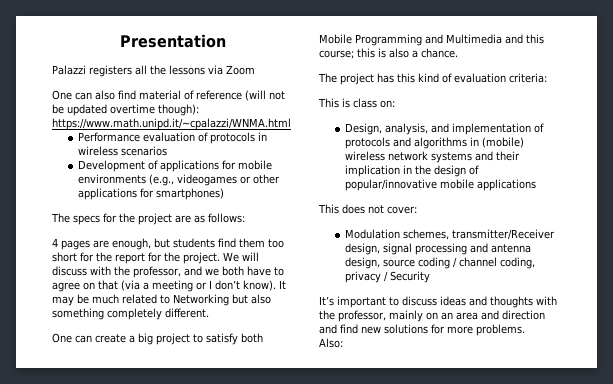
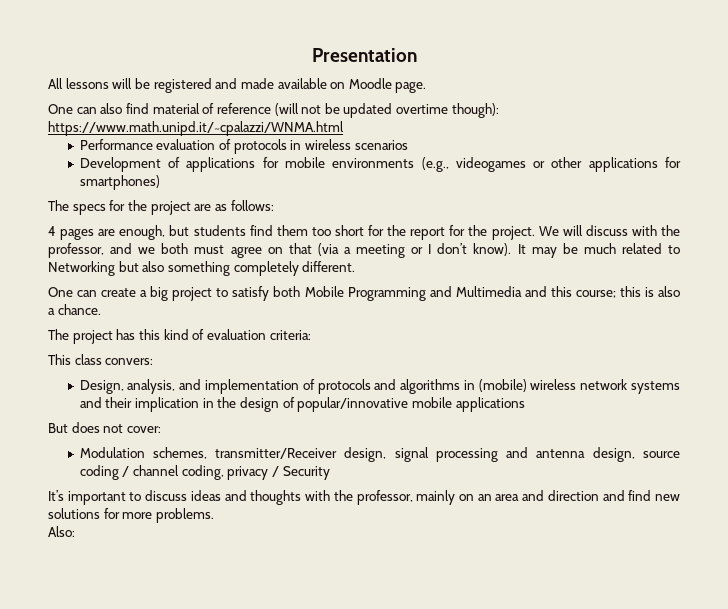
- Palazzi registers all the lessons via Zoom
+ All lessons will be registered and made available on Moodle page.
- We will discuss with the professor, and we both have to agree on that (via a meeting or I don’t know).
+ We will discuss with the professor, and we both must agree on that (via a meeting or I don’t know).
- This is class on:
+ This class convers:
- This does not cover:
+ But does not cover:

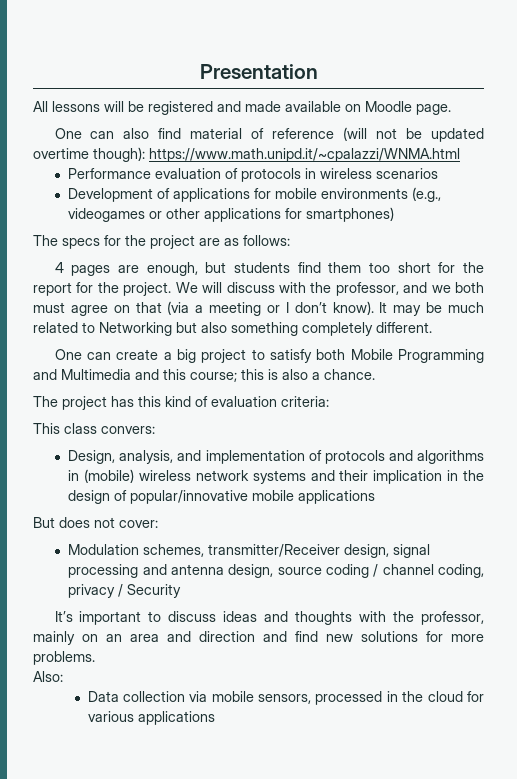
+ Data collection via mobile sensors, processed in the cloud for various applications

